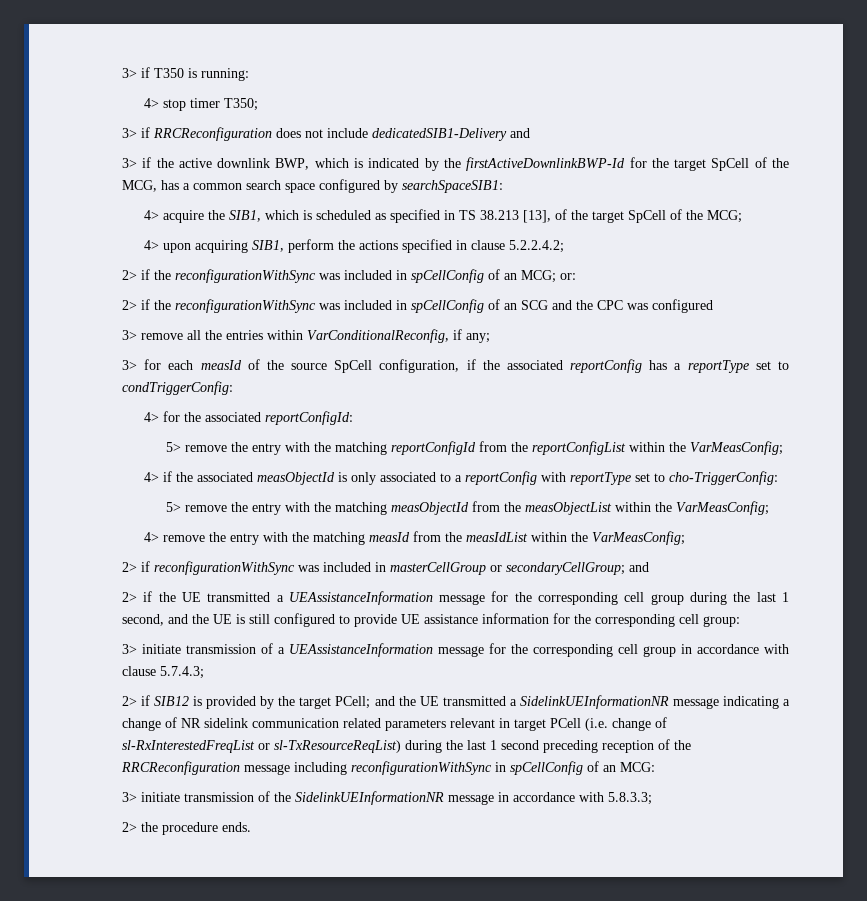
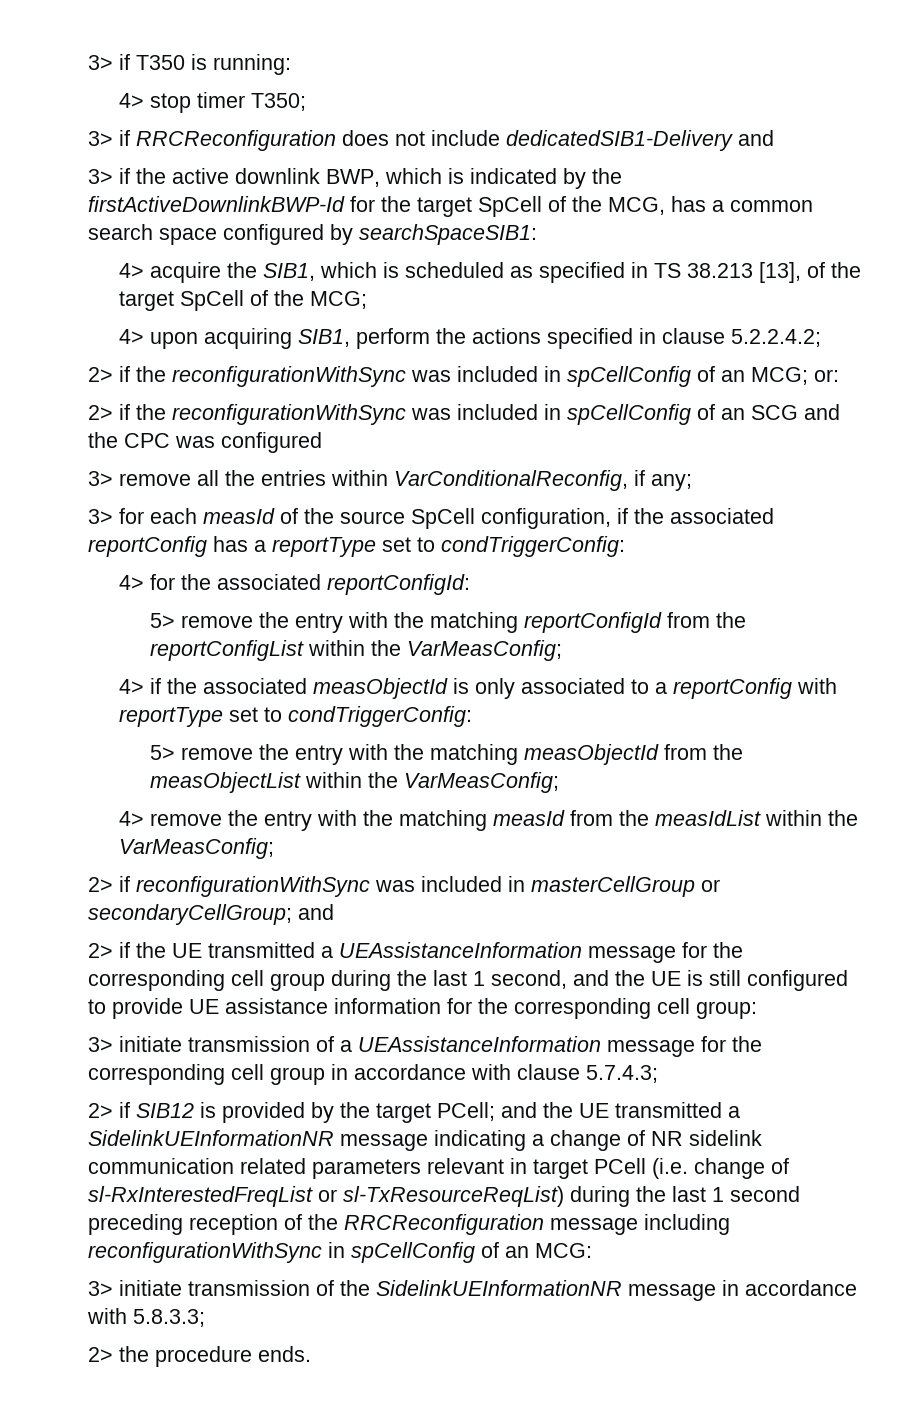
- 4> if the associated measObjectId is only associated to a reportConfig with reportType set to cho-TriggerConfig:
+ 4> if the associated measObjectId is only associated to a reportConfig with reportType set to condTriggerConfig:

